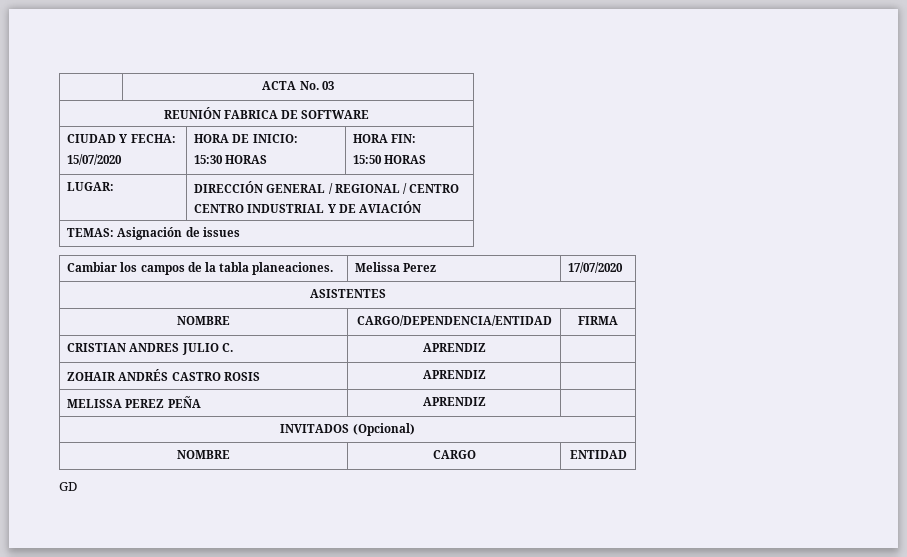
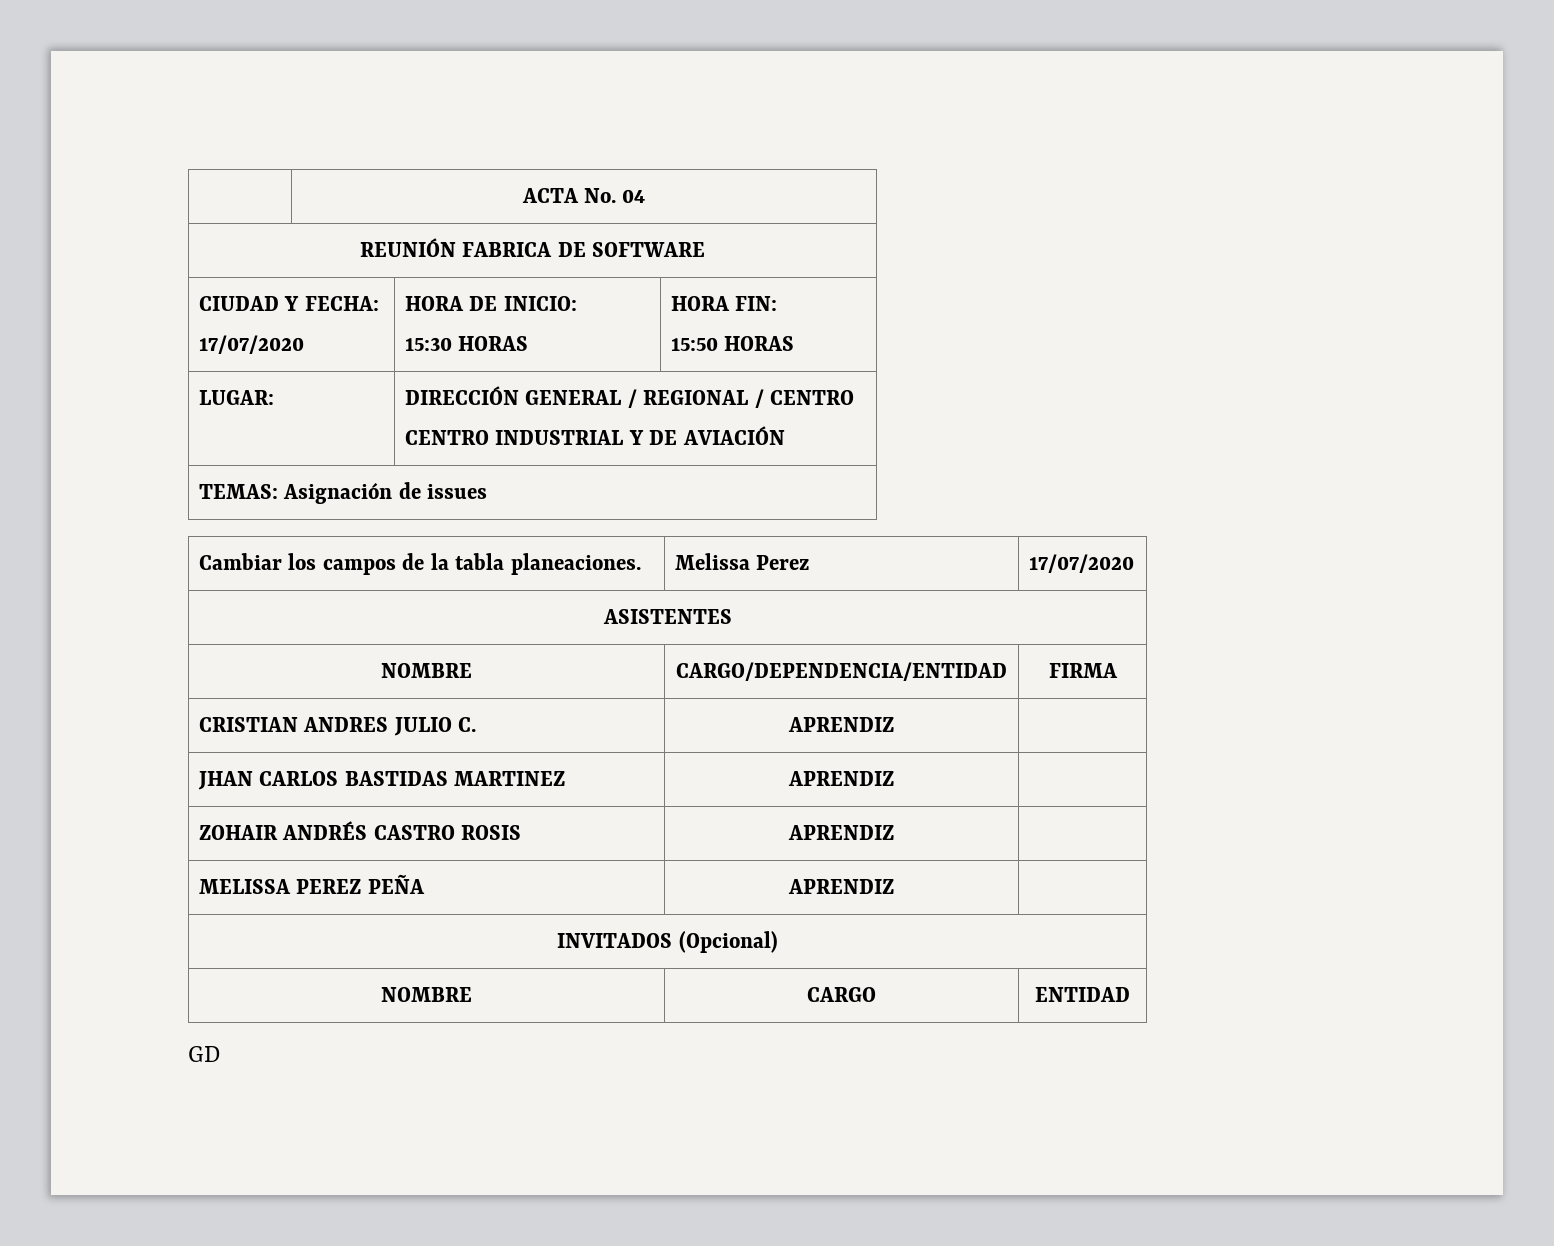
- | ACTA No. 03
+ | ACTA No. 04
  CIUDAD Y FECHA:
- 15/07/2020 | HORA DE INICIO:
+ 17/07/2020 | HORA DE INICIO:
+ JHAN CARLOS BASTIDAS MARTINEZ | APRENDIZ |

